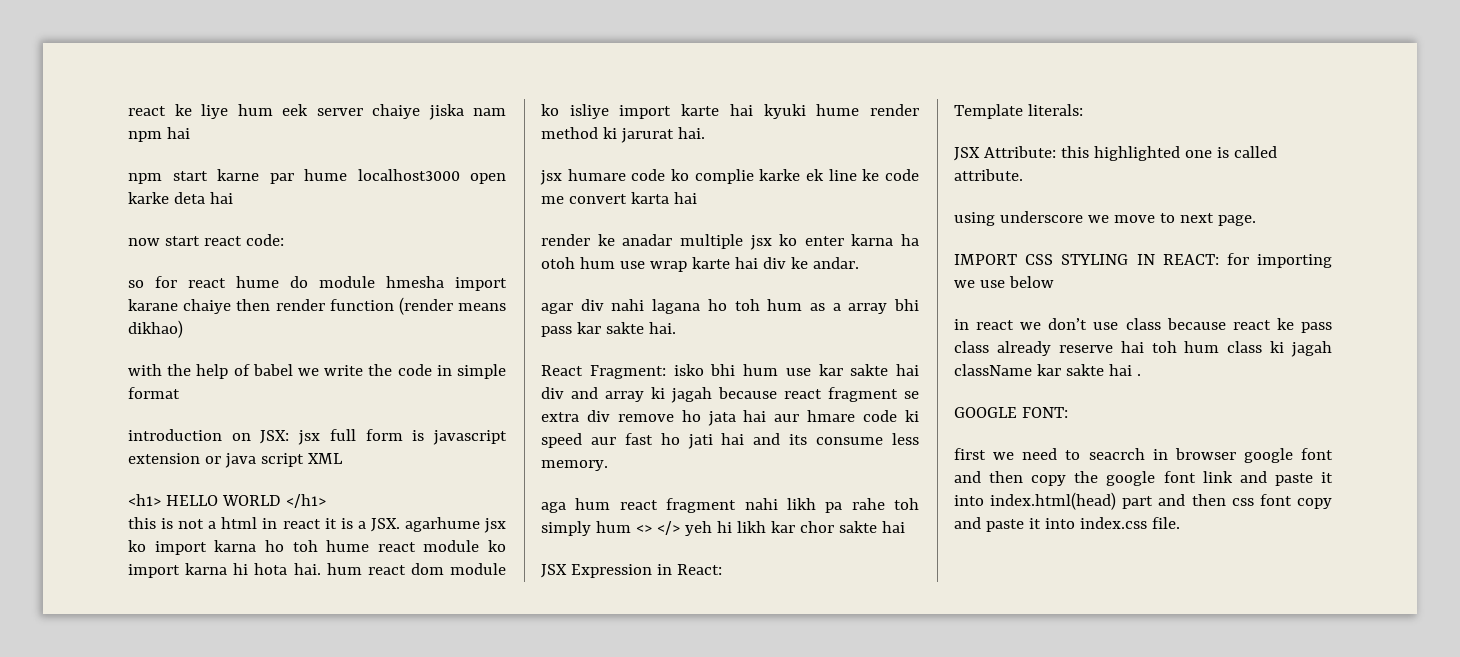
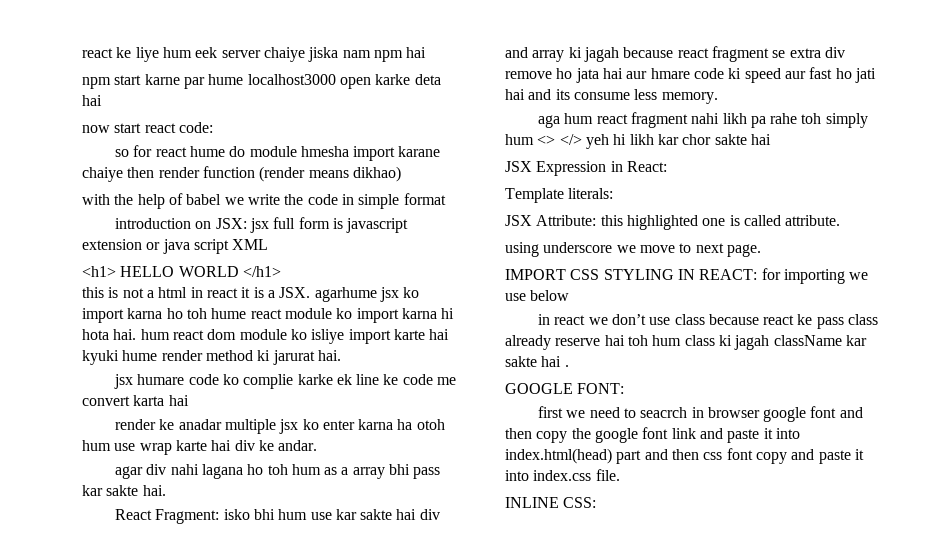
+ INLINE CSS:

